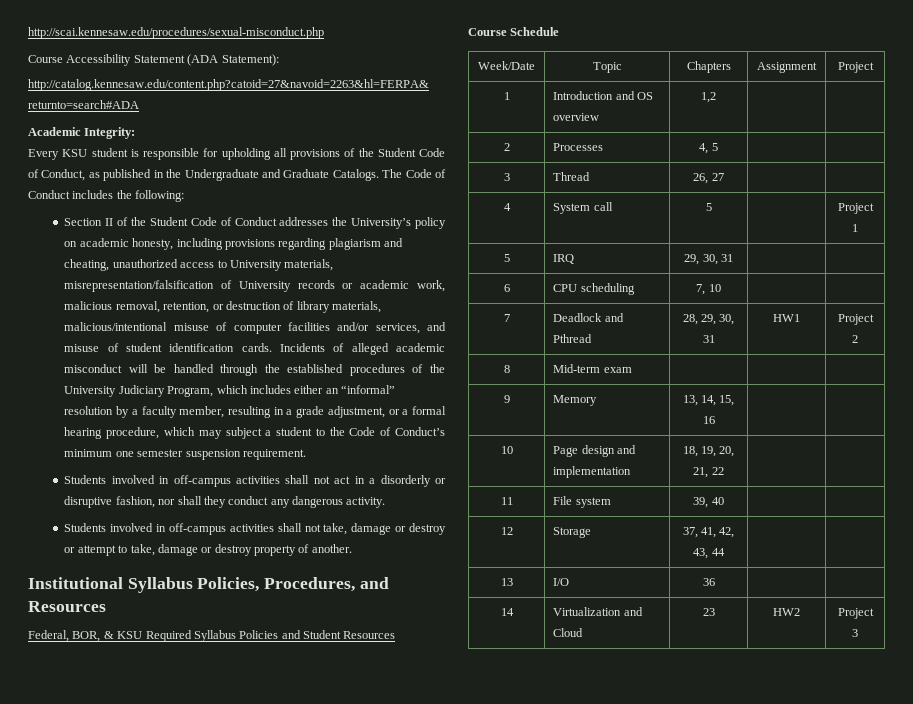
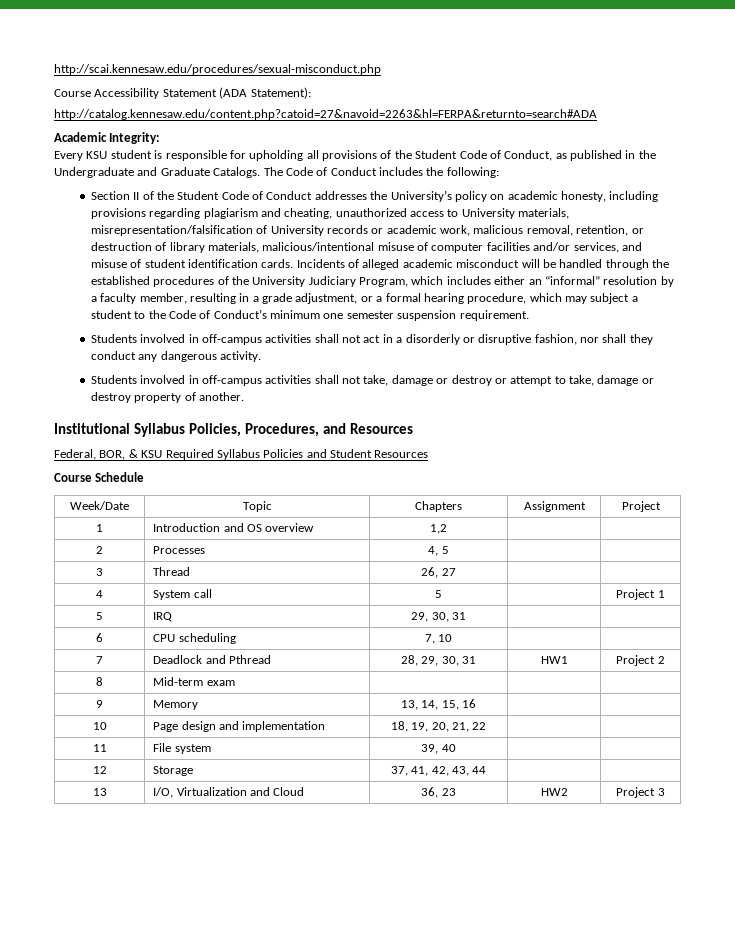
- 13 | I/O | 36 | |
- 14 | Virtualization and Cloud | 23 | HW2 | Project 3
+ 13 | I/O, Virtualization and Cloud | 36, 23 | HW2 | Project 3

